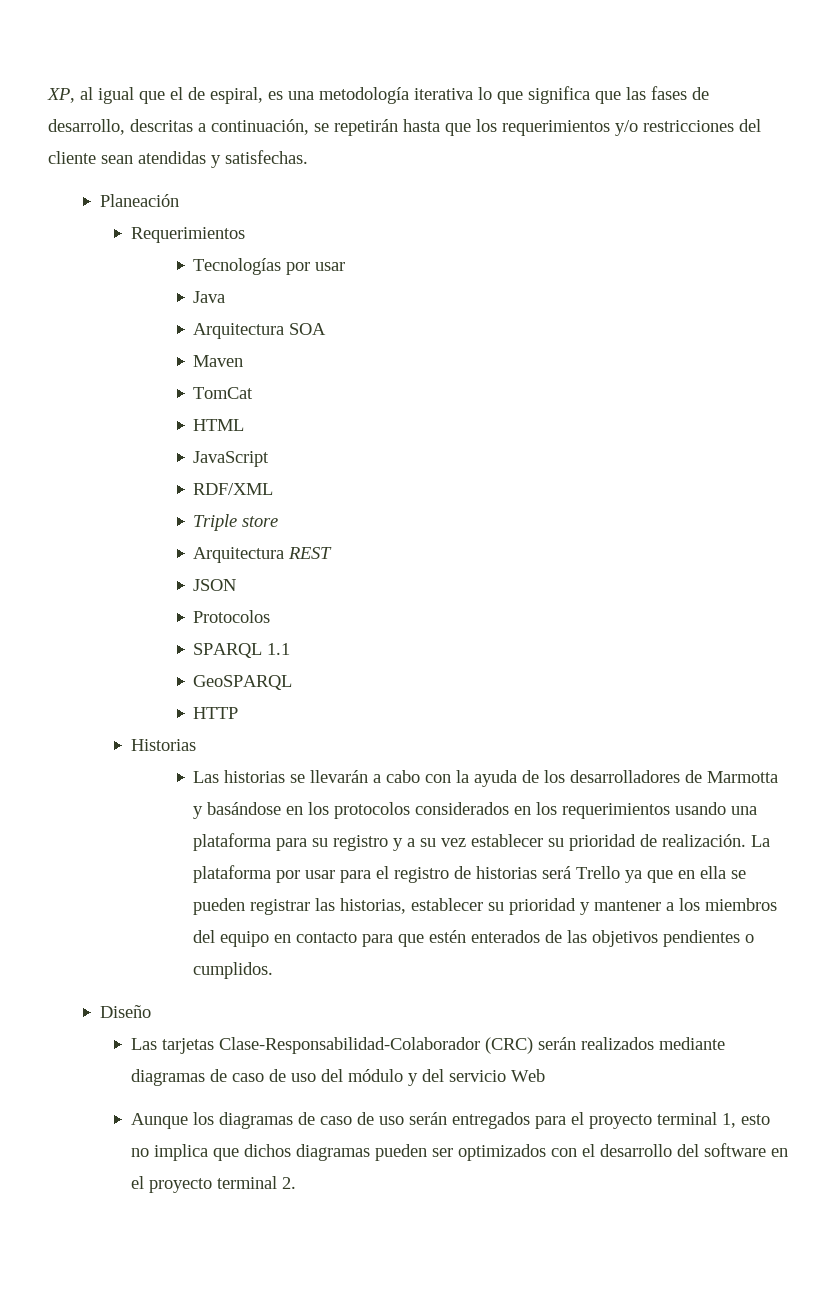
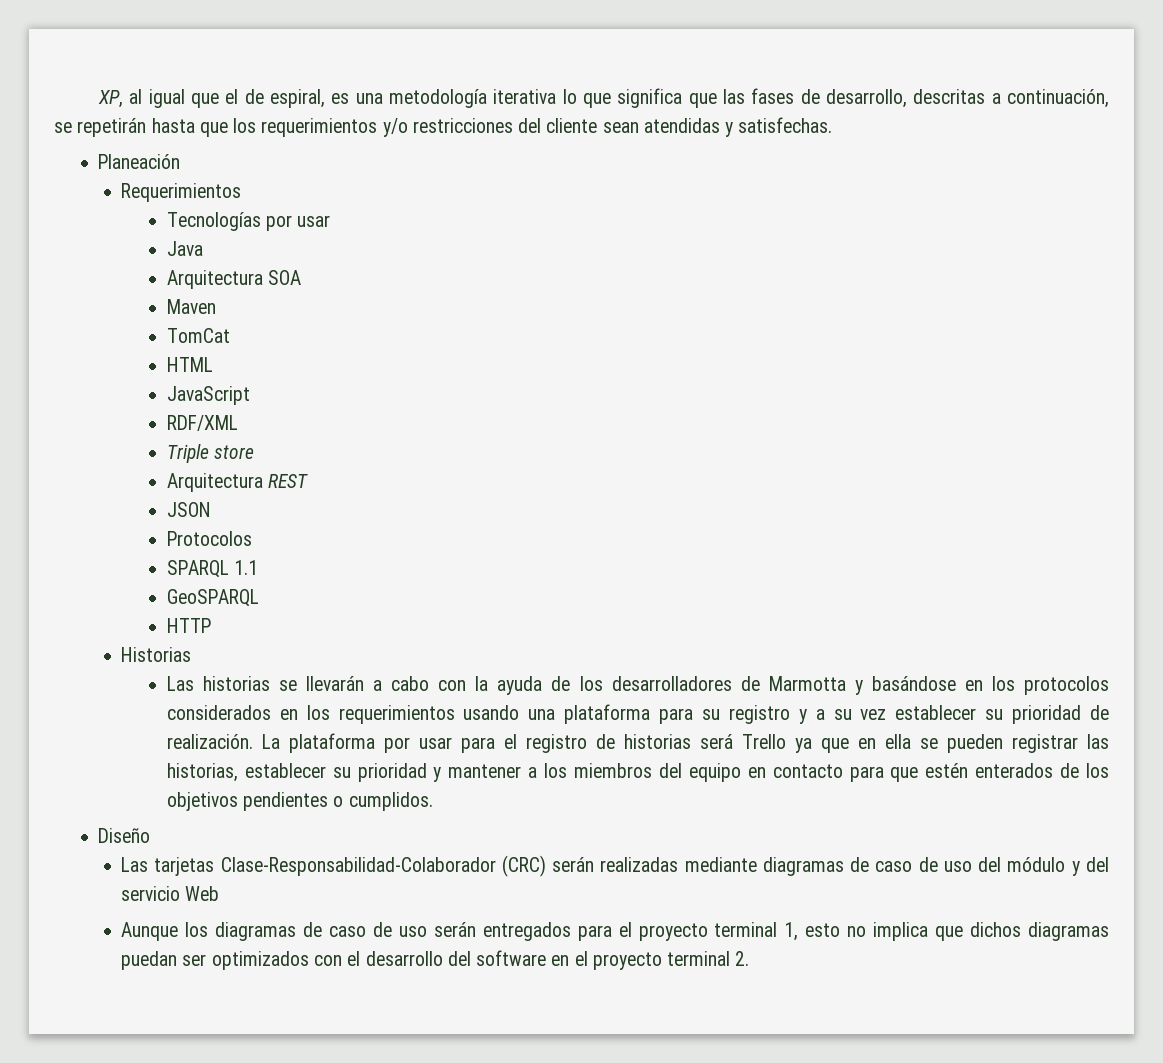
- La plataforma por usar para el registro de historias será Trello ya que en ella se pueden registrar las historias, establecer su prioridad y mantener a los miembros del equipo en contacto para que estén enterados de las objetivos pendientes o cumplidos.
+ La plataforma por usar para el registro de historias será Trello ya que en ella se pueden registrar las historias, establecer su prioridad y mantener a los miembros del equipo en contacto para que estén enterados de los objetivos pendientes o cumplidos.
- Las tarjetas Clase-Responsabilidad-Colaborador (CRC) serán realizados mediante diagramas de caso de uso del módulo y del servicio Web
+ Las tarjetas Clase-Responsabilidad-Colaborador (CRC) serán realizadas mediante diagramas de caso de uso del módulo y del servicio Web
- Aunque los diagramas de caso de uso serán entregados para el proyecto terminal 1, esto no implica que dichos diagramas pueden ser optimizados con el desarrollo del software en el proyecto terminal 2.
+ Aunque los diagramas de caso de uso serán entregados para el proyecto terminal 1, esto no implica que dichos diagramas puedan ser optimizados con el desarrollo del software en el proyecto terminal 2.

